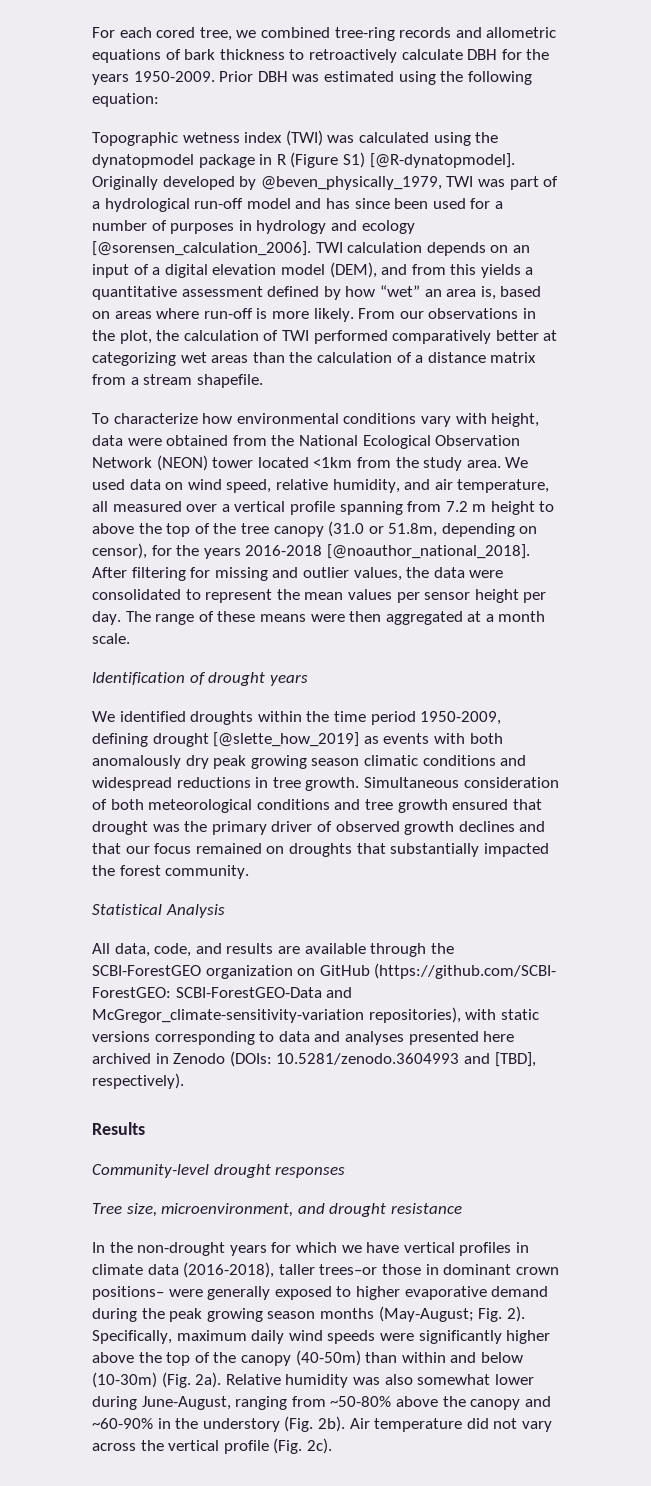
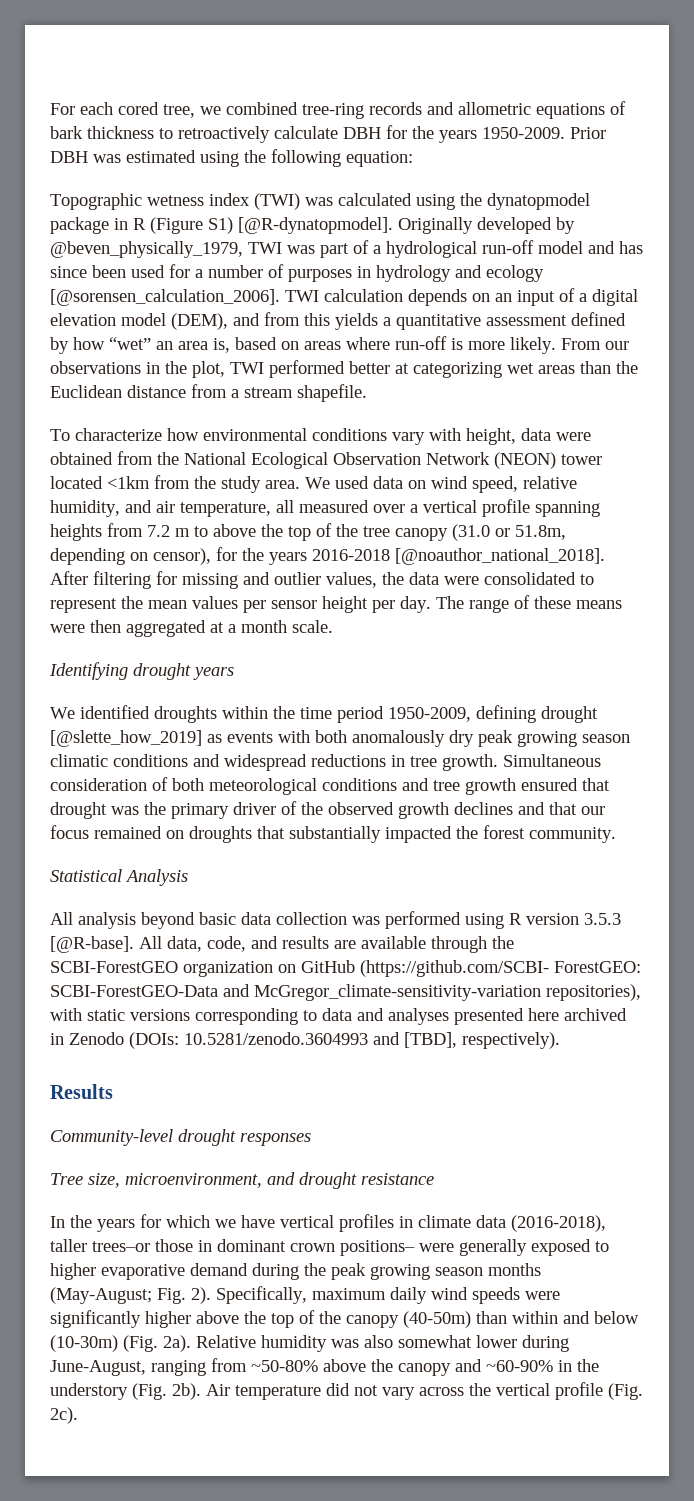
- From our observations in the plot, the calculation of TWI performed comparatively better at categorizing wet areas than the calculation of a distance matrix from a stream shapefile.
+ From our observations in the plot, TWI performed better at categorizing wet areas than the Euclidean distance from a stream shapefile.
- We used data on wind speed, relative humidity, and air temperature, all measured over a vertical profile spanning from 7.2 m height to above the top of the tree canopy (31.0 or 51.8m, depending on censor), for the years 2016-2018 [@noauthor_national_2018].
+ We used data on wind speed, relative humidity, and air temperature, all measured over a vertical profile spanning heights from 7.2 m to above the top of the tree canopy (31.0 or 51.8m, depending on censor), for the years 2016-2018 [@noauthor_national_2018].
- Identification of drought years
+ Identifying drought years
- Simultaneous consideration of both meteorological conditions and tree growth ensured that drought was the primary driver of observed growth declines and that our focus remained on droughts that substantially impacted the forest community.
+ Simultaneous consideration of both meteorological conditions and tree growth ensured that drought was the primary driver of the observed growth declines and that our focus remained on droughts that substantially impacted the forest community.
- All data, code, and results are available through the SCBI-ForestGEO organization on GitHub (https://github.com/SCBI- ForestGEO: SCBI-ForestGEO-Data and McGregor_climate-sensitivity-variation repositories), with static versions corresponding to data and analyses presented here archived in Zenodo (DOIs: 10.5281/zenodo.3604993 and [TBD], respectively).
+ All analysis beyond basic data collection was performed using R version 3.5.3 [@R-base]. All data, code, and results are available through the SCBI-ForestGEO organization on GitHub (https://github.com/SCBI- ForestGEO: SCBI-ForestGEO-Data and McGregor_climate-sensitivity-variation repositories), with static versions corresponding to data and analyses presented here archived in Zenodo (DOIs: 10.5281/zenodo.3604993 and [TBD], respectively).
- In the non-drought years for which we have vertical profiles in climate data (2016-2018), taller trees–or those in dominant crown positions– were generally exposed to higher evaporative demand during the peak growing season months (May-August; Fig. 2).
+ In the years for which we have vertical profiles in climate data (2016-2018), taller trees–or those in dominant crown positions– were generally exposed to higher evaporative demand during the peak growing season months (May-August; Fig. 2).

